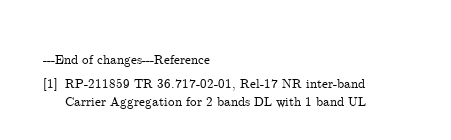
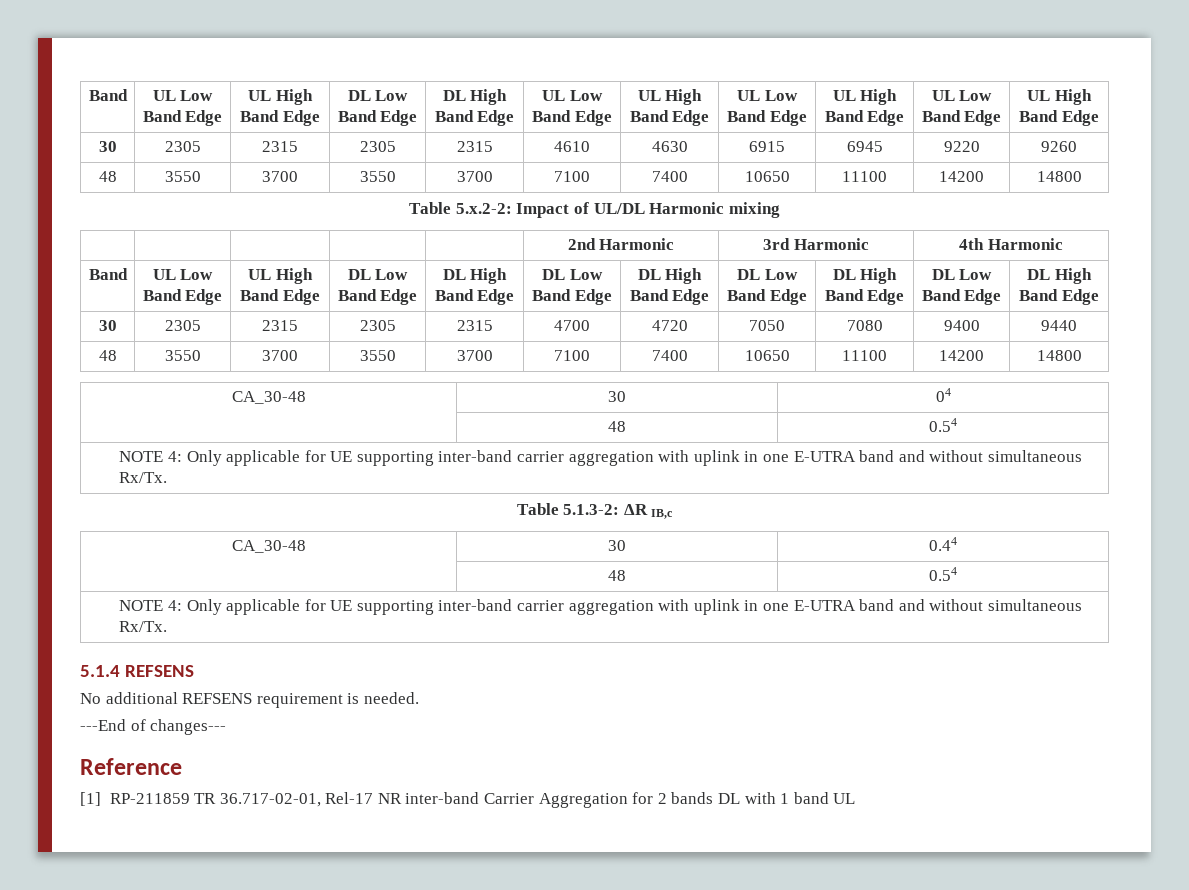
- ---End of changes---Reference
+ Band | UL Low Band Edge | UL High Band Edge | DL Low Band Edge | DL High Band Edge | UL Low Band Edge | UL High Band Edge | UL Low Band Edge | UL High Band Edge | UL Low Band Edge | UL High Band Edge
+ 30 | 2305 | 2315 | 2305 | 2315 | 4610 | 4630 | 6915 | 6945 | 9220 | 9260
+ 48 | 3550 | 3700 | 3550 | 3700 | 7100 | 7400 | 10650 | 11100 | 14200 | 14800
+ Table 5.x.2-2: Impact of UL/DL Harmonic mixing
+ | | | | | 2nd Harmonic | 3rd Harmonic | 4th Harmonic
+ Band | UL Low Band Edge | UL High Band Edge | DL Low Band Edge | DL High Band Edge | DL Low Band Edge | DL High Band Edge | DL Low Band Edge | DL High Band Edge | DL Low Band Edge | DL High Band Edge
+ 30 | 2305 | 2315 | 2305 | 2315 | 4700 | 4720 | 7050 | 7080 | 9400 | 9440
+ 48 | 3550 | 3700 | 3550 | 3700 | 7100 | 7400 | 10650 | 11100 | 14200 | 14800
+ CA_30-48 | 30 | 04
+ | 48 | 0.54
+ NOTE 4: Only applicable for UE supporting inter-band carrier aggregation with uplink in one E-UTRA band and without simultaneous Rx/Tx.
+ Table 5.1.3-2: ΔR IB,c
+ CA_30-48 | 30 | 0.44
+ | 48 | 0.54
+ NOTE 4: Only applicable for UE supporting inter-band carrier aggregation with uplink in one E-UTRA band and without simultaneous Rx/Tx.
+ 5.1.4 REFSENS
+ No additional REFSENS requirement is needed.
+ ---End of changes---
+ Reference

